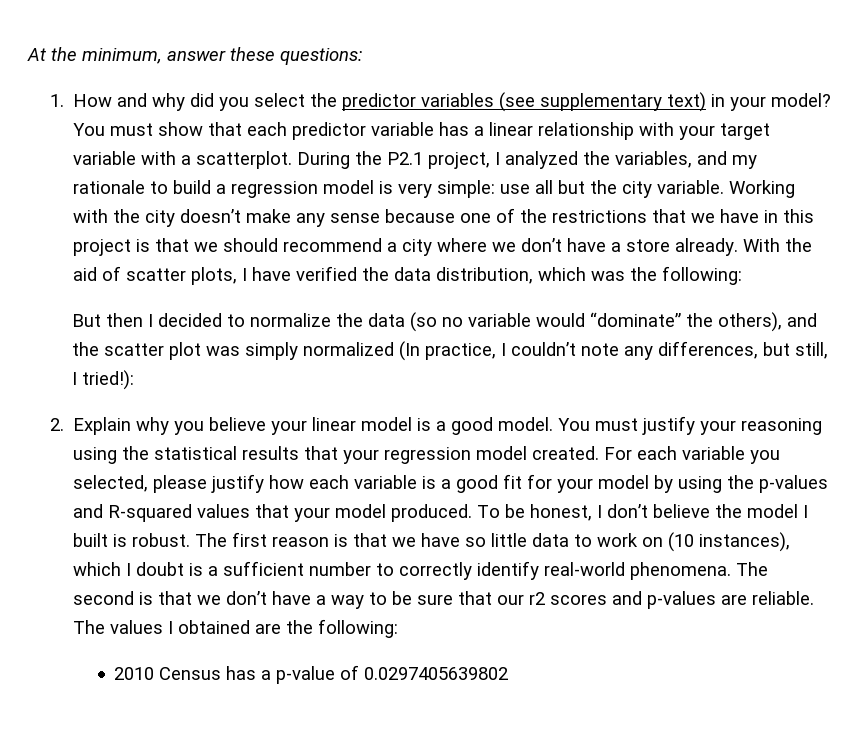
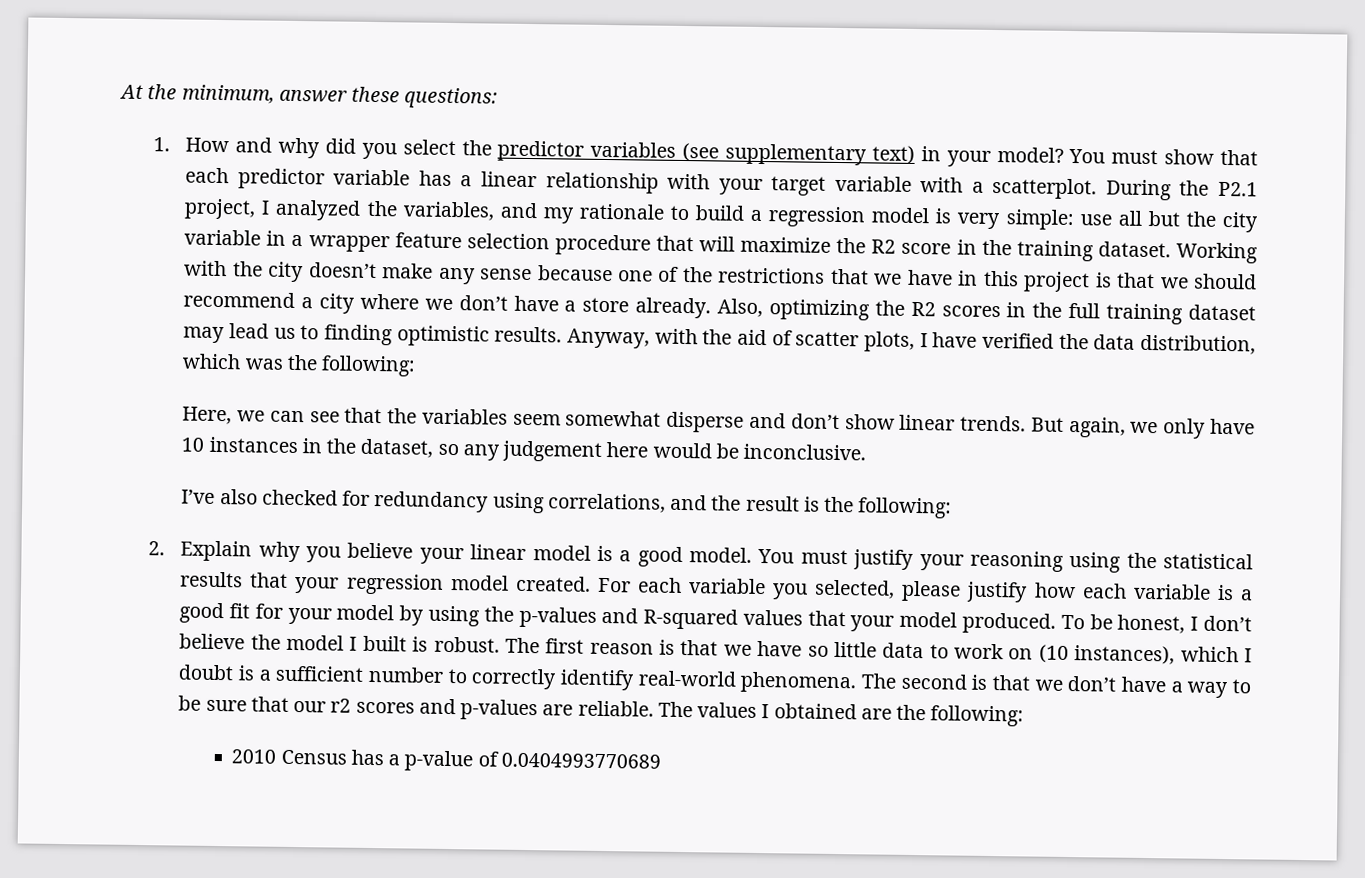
- During the P2.1 project, I analyzed the variables, and my rationale to build a regression model is very simple: use all but the city variable.
+ During the P2.1 project, I analyzed the variables, and my rationale to build a regression model is very simple: use all but the city variable in a wrapper feature selection procedure that will maximize the R2 score in the training dataset.
- With the aid of scatter plots, I have verified the data distribution, which was the following:
+ Also, optimizing the R2 scores in the full training dataset may lead us to finding optimistic results. Anyway, with the aid of scatter plots, I have verified the data distribution, which was the following:
- But then I decided to normalize the data (so no variable would “dominate” the others), and the scatter plot was simply normalized (In practice, I couldn’t note any differences, but still, I tried!):
+ Here, we can see that the variables seem somewhat disperse and don’t show linear trends. But again, we only have 10 instances in the dataset, so any judgement here would be inconclusive.
+ I’ve also checked for redundancy using correlations, and the result is the following:
- 2010 Census has a p-value of 0.0297405639802
+ 2010 Census has a p-value of 0.0404993770689

